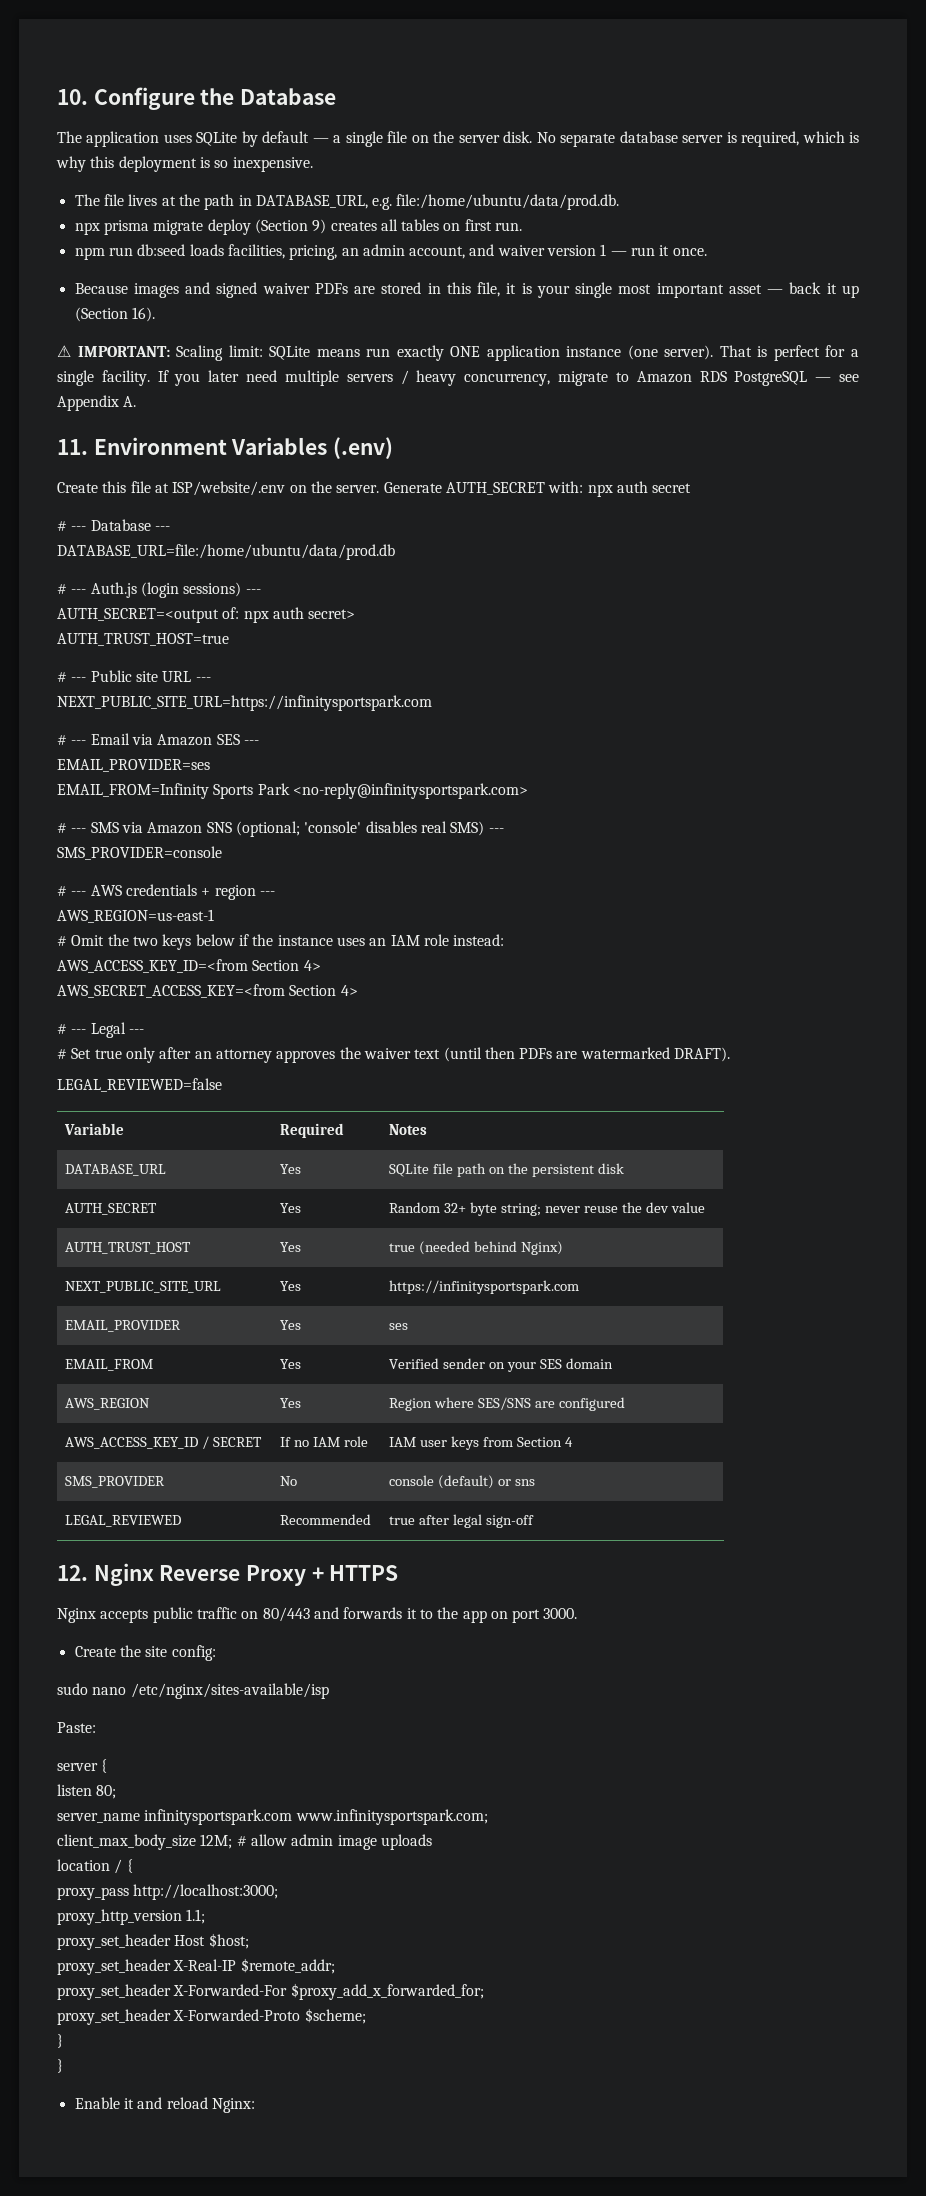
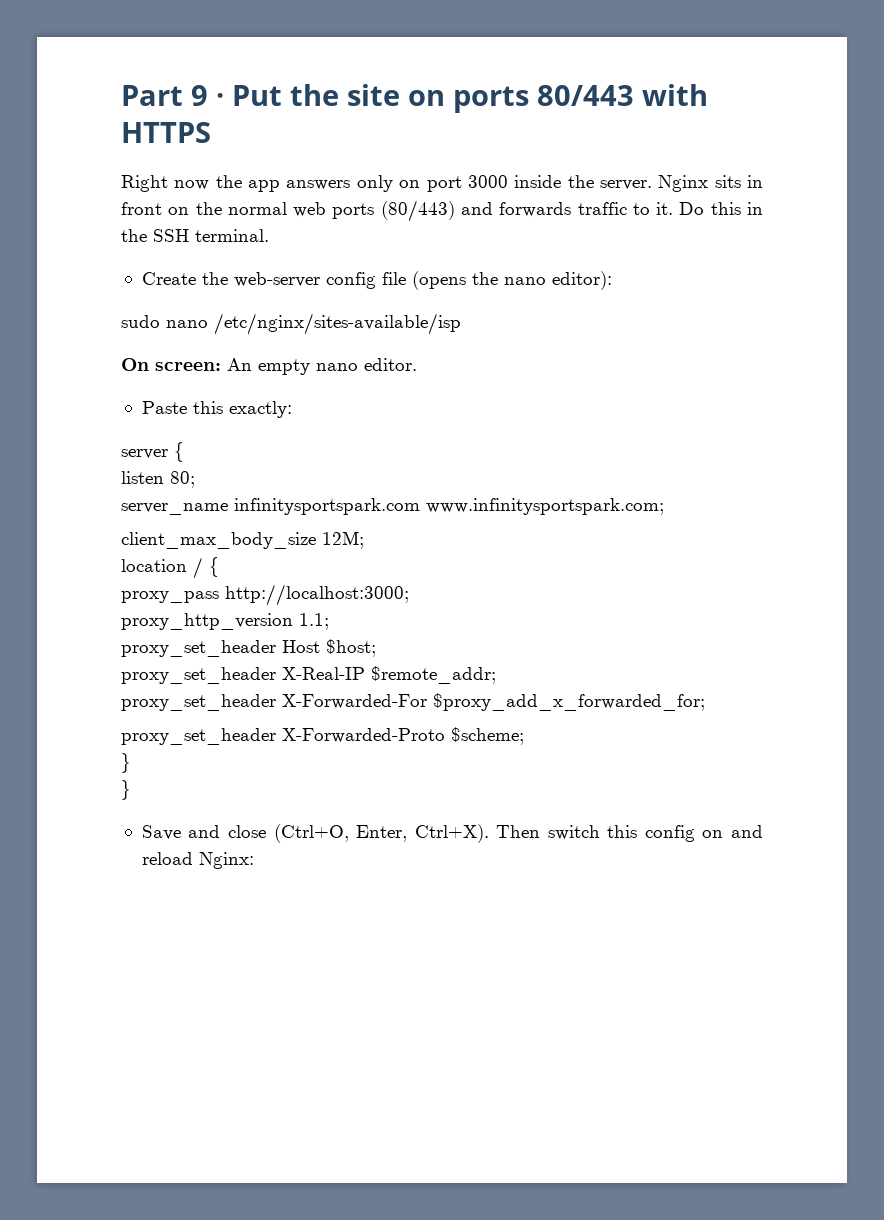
- 10. Configure the Database
- The application uses SQLite by default — a single file on the server disk. No separate database server is required, which is why this deployment is so inexpensive.
- The file lives at the path in DATABASE_URL, e.g. file:/home/ubuntu/data/prod.db.
- npx prisma migrate deploy (Section 9) creates all tables on first run.
- npm run db:seed loads facilities, pricing, an admin account, and waiver version 1 — run it once.
- Because images and signed waiver PDFs are stored in this file, it is your single most important asset — back it up (Section 16).
- ⚠ IMPORTANT: Scaling limit: SQLite means run exactly ONE application instance (one server). That is perfect for a single facility. If you later need multiple servers / heavy concurrency, migrate to Amazon RDS PostgreSQL — see Appendix A.
- 11. Environment Variables (.env)
- Create this file at ISP/website/.env on the server. Generate AUTH_SECRET with: npx auth secret
- # --- Database ---
- DATABASE_URL=file:/home/ubuntu/data/prod.db
- # --- Auth.js (login sessions) ---
- AUTH_SECRET=<output of: npx auth secret>
- AUTH_TRUST_HOST=true
- # --- Public site URL ---
- NEXT_PUBLIC_SITE_URL=https://infinitysportspark.com
- # --- Email via Amazon SES ---
- EMAIL_PROVIDER=ses
- EMAIL_FROM=Infinity Sports Park <no-reply@infinitysportspark.com>
- # --- SMS via Amazon SNS (optional; 'console' disables real SMS) ---
- SMS_PROVIDER=console
- # --- AWS credentials + region ---
- AWS_REGION=us-east-1
- # Omit the two keys below if the instance uses an IAM role instead:
- AWS_ACCESS_KEY_ID=<from Section 4>
- AWS_SECRET_ACCESS_KEY=<from Section 4>
- # --- Legal ---
- # Set true only after an attorney approves the waiver text (until then PDFs are watermarked DRAFT).
- LEGAL_REVIEWED=false
- Variable | Required | Notes
- DATABASE_URL | Yes | SQLite file path on the persistent disk
- AUTH_SECRET | Yes | Random 32+ byte string; never reuse the dev value
- AUTH_TRUST_HOST | Yes | true (needed behind Nginx)
- NEXT_PUBLIC_SITE_URL | Yes | https://infinitysportspark.com
- EMAIL_PROVIDER | Yes | ses
- EMAIL_FROM | Yes | Verified sender on your SES domain
- AWS_REGION | Yes | Region where SES/SNS are configured
- AWS_ACCESS_KEY_ID / SECRET | If no IAM role | IAM user keys from Section 4
- SMS_PROVIDER | No | console (default) or sns
- LEGAL_REVIEWED | Recommended | true after legal sign-off
- 12. Nginx Reverse Proxy + HTTPS
- Nginx accepts public traffic on 80/443 and forwards it to the app on port 3000.
- Create the site config:
+ Part 9 · Put the site on ports 80/443 with HTTPS
+ Right now the app answers only on port 3000 inside the server. Nginx sits in front on the normal web ports (80/443) and forwards traffic to it. Do this in the SSH terminal.
+ Create the web-server config file (opens the nano editor):
  sudo nano /etc/nginx/sites-available/isp
- Paste:
+ On screen: An empty nano editor.
+ Paste this exactly:
- client_max_body_size 12M; # allow admin image uploads
+ client_max_body_size 12M;
- Enable it and reload Nginx:
+ Save and close (Ctrl+O, Enter, Ctrl+X). Then switch this config on and reload Nginx:

